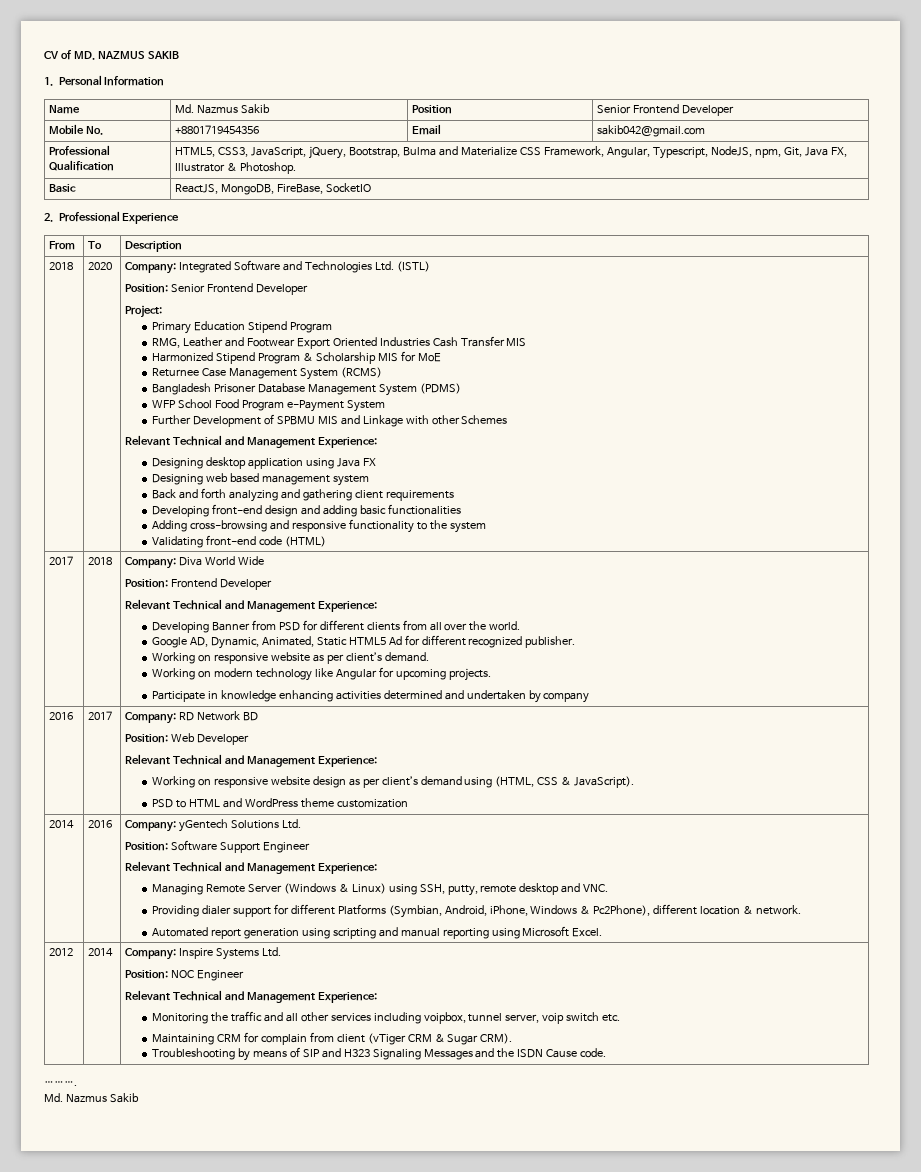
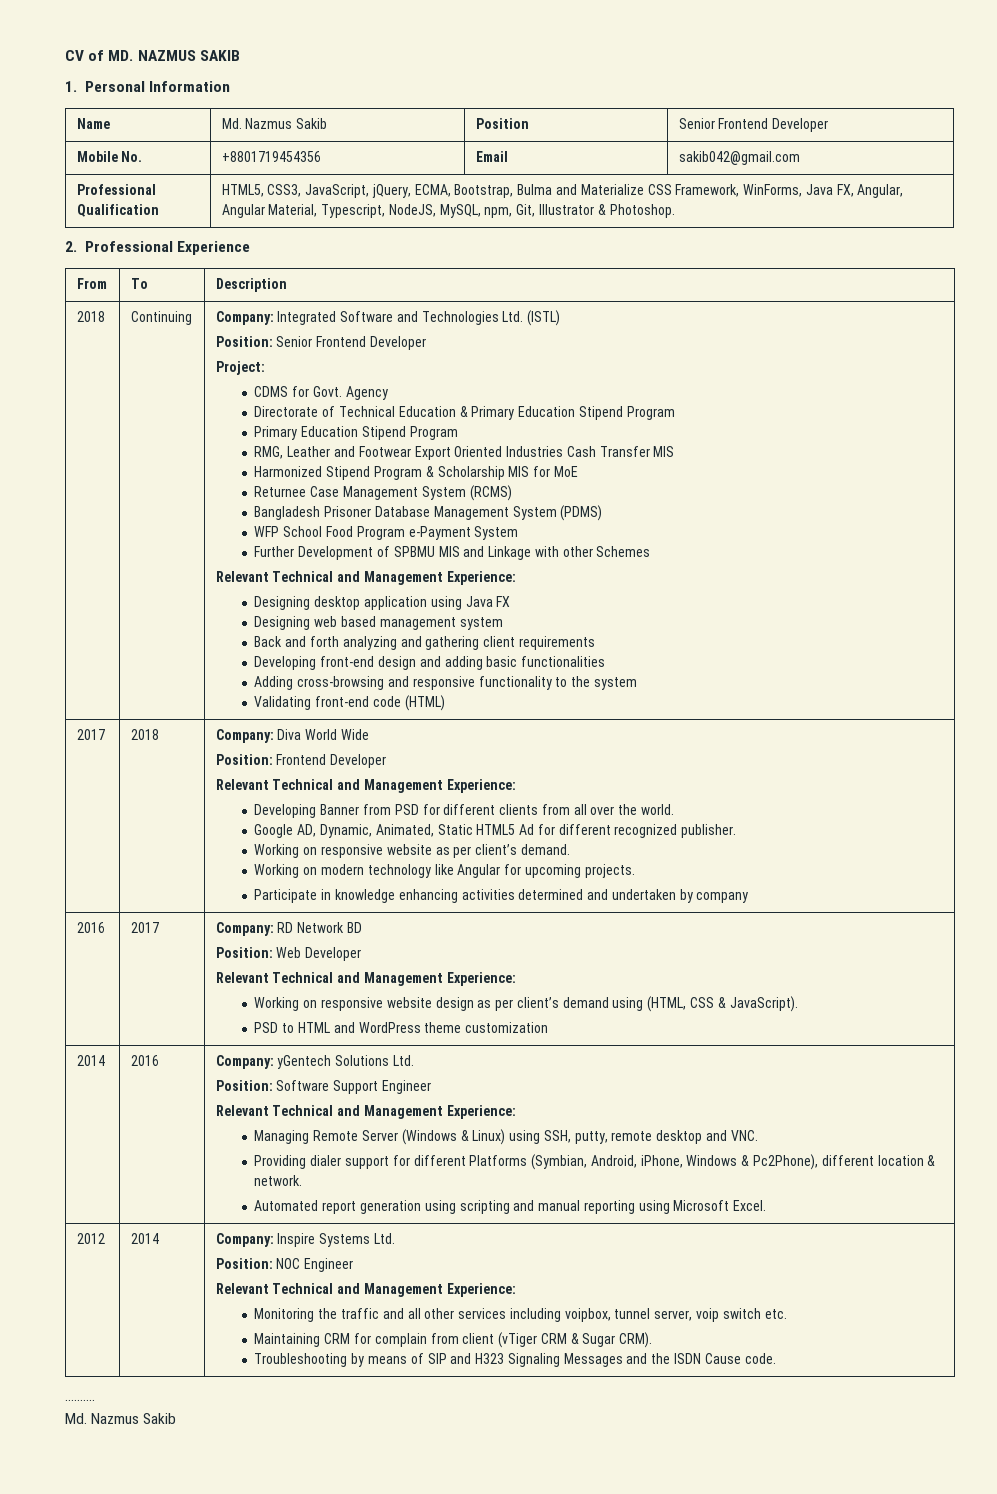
- Professional Qualification | HTML5, CSS3, JavaScript, jQuery, Bootstrap, Bulma and Materialize CSS Framework, Angular, Typescript, NodeJS, npm, Git, Java FX, Illustrator & Photoshop.
+ Professional Qualification | HTML5, CSS3, JavaScript, jQuery, ECMA, Bootstrap, Bulma and Materialize CSS Framework, WinForms, Java FX, Angular, Angular Material, Typescript, NodeJS, MySQL, npm, Git, Illustrator & Photoshop.
- Basic | ReactJS, MongoDB, FireBase, SocketIO
- 2020
+ Continuing
+ CDMS for Govt. Agency
+ Directorate of Technical Education & Primary Education Stipend Program

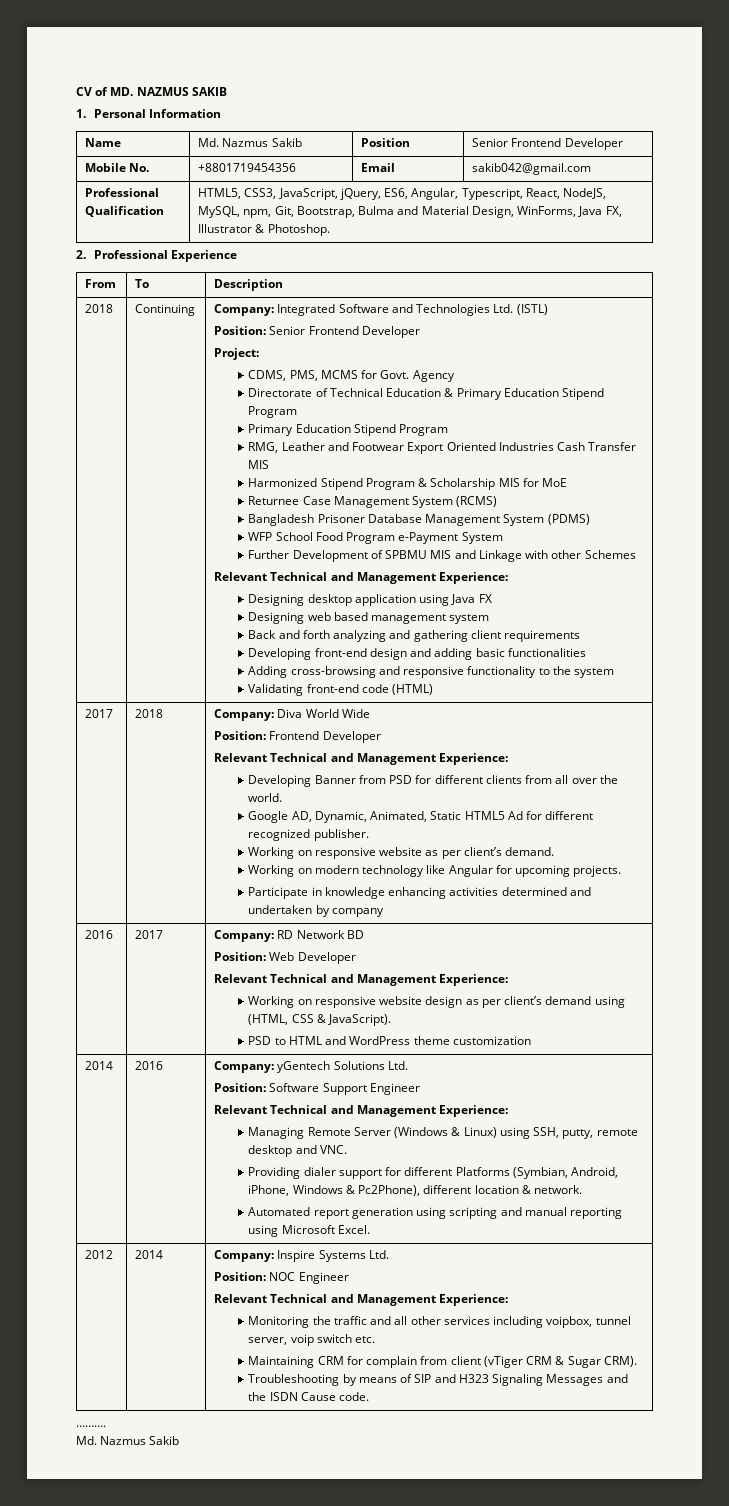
- Professional Qualification | HTML5, CSS3, JavaScript, jQuery, ECMA, Bootstrap, Bulma and Materialize CSS Framework, WinForms, Java FX, Angular, Angular Material, Typescript, NodeJS, MySQL, npm, Git, Illustrator & Photoshop.
+ Professional Qualification | HTML5, CSS3, JavaScript, jQuery, ES6, Angular, Typescript, React, NodeJS, MySQL, npm, Git, Bootstrap, Bulma and Material Design, WinForms, Java FX, Illustrator & Photoshop.
- CDMS for Govt.
+ CDMS, PMS, MCMS for Govt.

